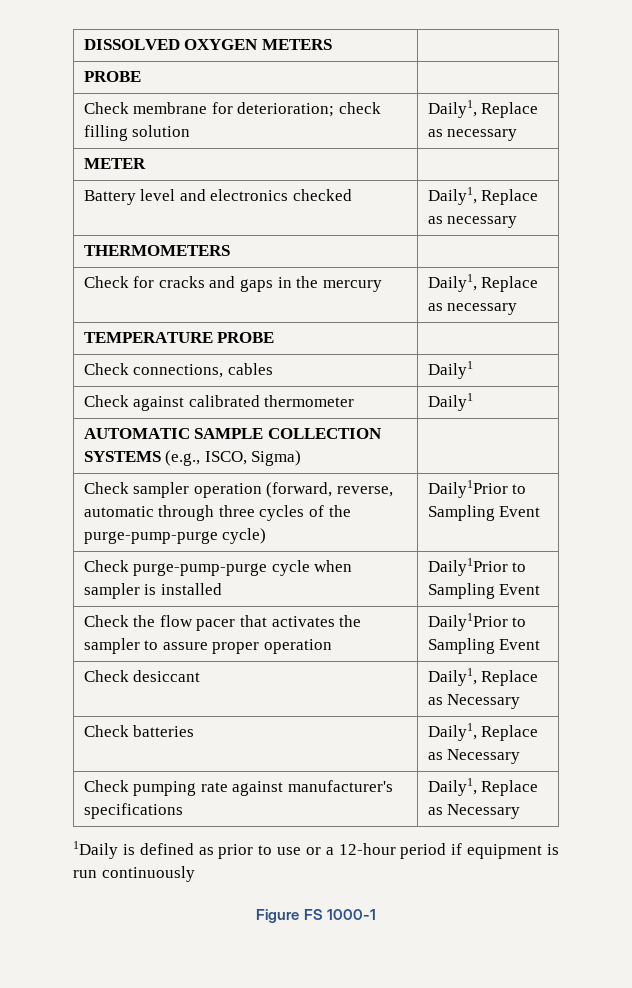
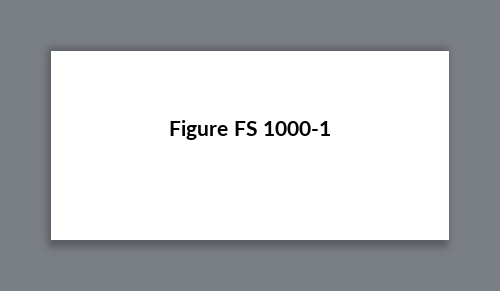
- DISSOLVED OXYGEN METERS |
- PROBE |
- Check membrane for deterioration; check filling solution | Daily1, Replace as necessary
- METER |
- Battery level and electronics checked | Daily1, Replace as necessary
- THERMOMETERS |
- Check for cracks and gaps in the mercury | Daily1, Replace as necessary
- TEMPERATURE PROBE |
- Check connections, cables | Daily1
- Check against calibrated thermometer | Daily1
- AUTOMATIC SAMPLE COLLECTION SYSTEMS (e.g., ISCO, Sigma) |
- Check sampler operation (forward, reverse, automatic through three cycles of the purge-pump-purge cycle) | Daily1Prior to Sampling Event
- Check purge-pump-purge cycle when sampler is installed | Daily1Prior to Sampling Event
- Check the flow pacer that activates the sampler to assure proper operation | Daily1Prior to Sampling Event
- Check desiccant | Daily1, Replace as Necessary
- Check batteries | Daily1, Replace as Necessary
- Check pumping rate against manufacturer's specifications | Daily1, Replace as Necessary
- 1Daily is defined as prior to use or a 12-hour period if equipment is run continuously

